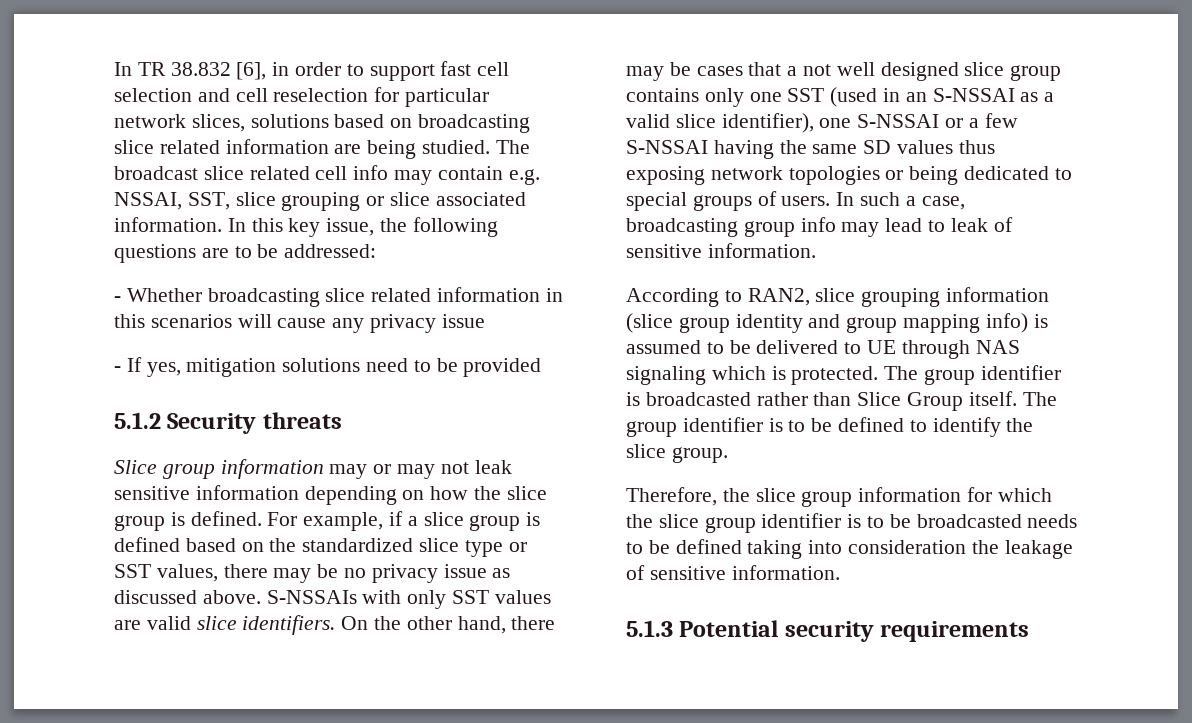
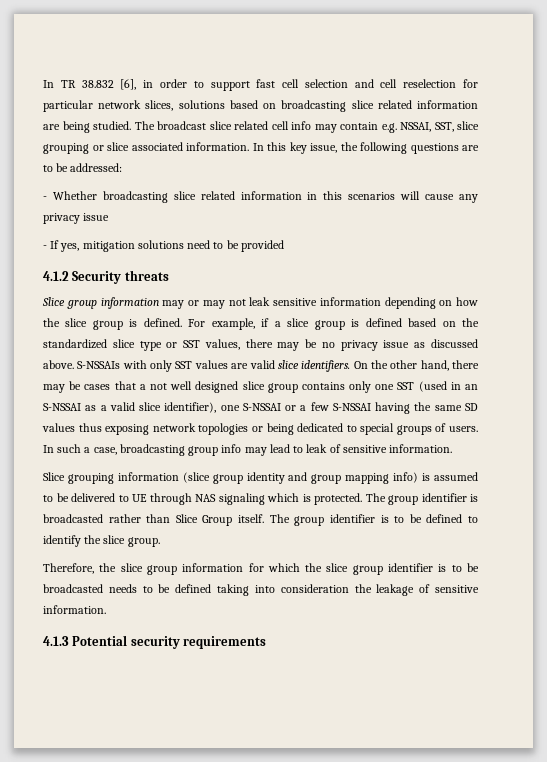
- 5.1.2 Security threats
+ 4.1.2 Security threats
- According to RAN2, slice grouping information (slice group identity and group mapping info) is assumed to be delivered to UE through NAS signaling which is protected.
+ Slice grouping information (slice group identity and group mapping info) is assumed to be delivered to UE through NAS signaling which is protected.
- 5.1.3 Potential security requirements
+ 4.1.3 Potential security requirements

